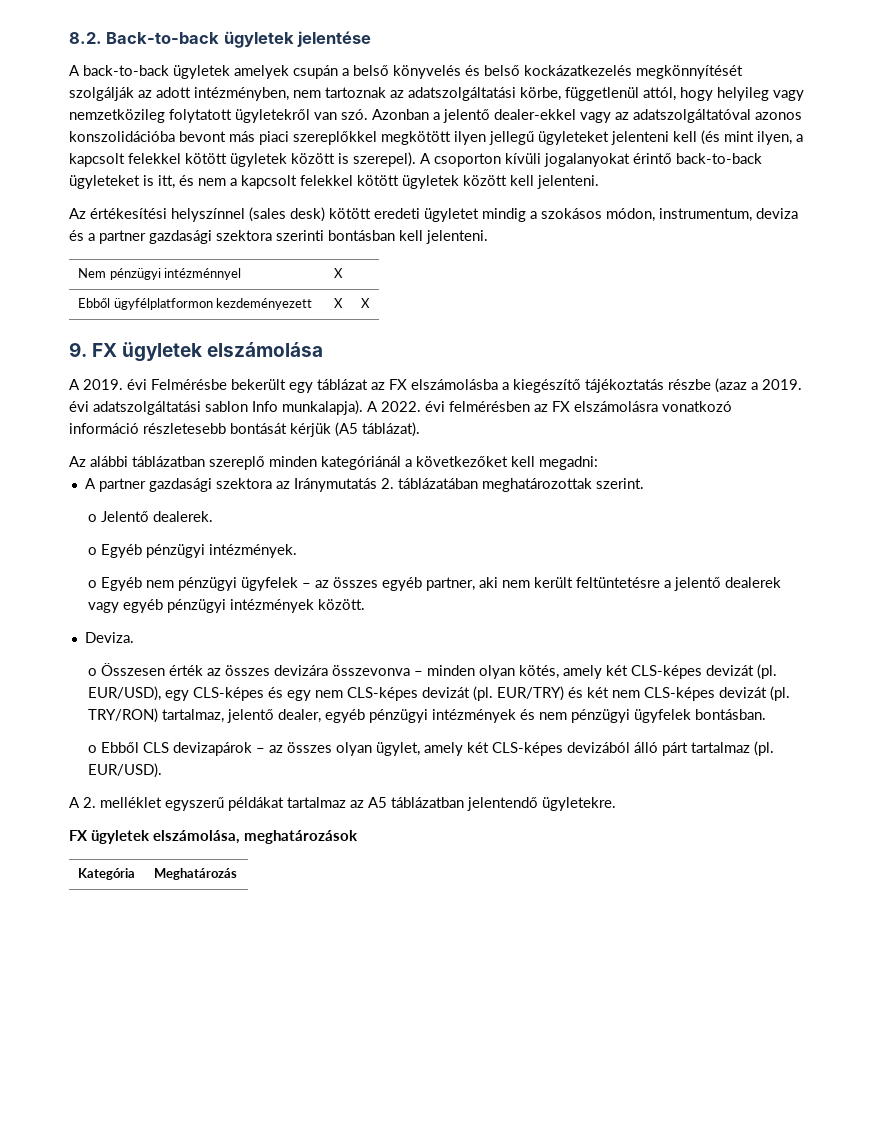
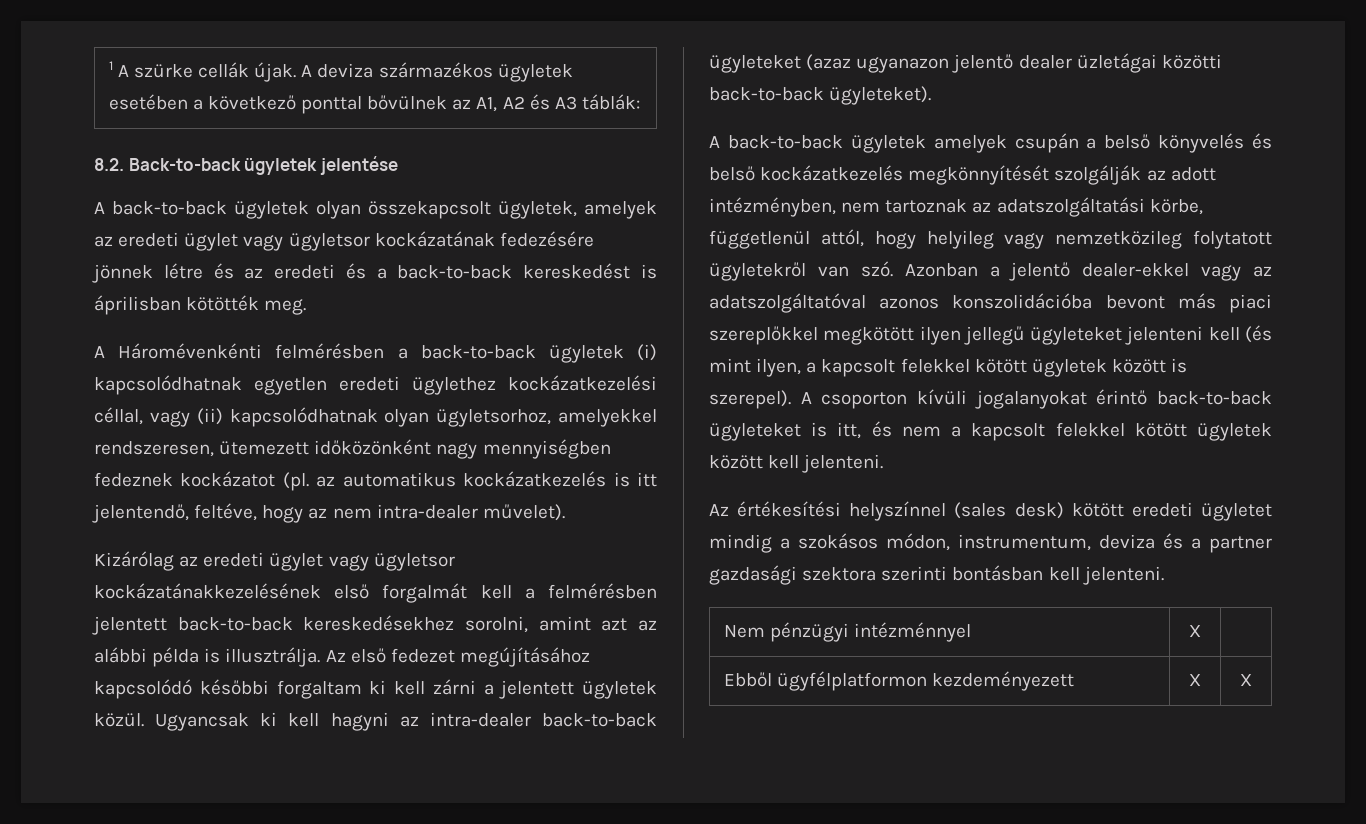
+ 1 A szürke cellák újak. A deviza származékos ügyletek esetében a következő ponttal bővülnek az A1, A2 és A3 táblák:
  8.2. Back-to-back ügyletek jelentése
+ A back-to-back ügyletek olyan összekapcsolt ügyletek, amelyek az eredeti ügylet vagy ügyletsor kockázatának fedezésére jönnek létre és az eredeti és a back-to-back kereskedést is áprilisban kötötték meg.
+ A Háromévenkénti felmérésben a back-to-back ügyletek (i) kapcsolódhatnak egyetlen eredeti ügylethez kockázatkezelési céllal, vagy (ii) kapcsolódhatnak olyan ügyletsorhoz, amelyekkel rendszeresen, ütemezett időközönként nagy mennyiségben fedeznek kockázatot (pl. az automatikus kockázatkezelés is itt jelentendő, feltéve, hogy az nem intra-dealer művelet).
+ Kizárólag az eredeti ügylet vagy ügyletsor kockázatánakkezelésének első forgalmát kell a felmérésben jelentett back-to-back kereskedésekhez sorolni, amint azt az alábbi példa is illusztrálja. Az első fedezet megújításához kapcsolódó későbbi forgaltam ki kell zárni a jelentett ügyletek közül. Ugyancsak ki kell hagyni az intra-dealer back-to-back ügyleteket (azaz ugyanazon jelentő dealer üzletágai közötti back-to-back ügyleteket).
- 9. FX ügyletek elszámolása
- A 2019. évi Felmérésbe bekerült egy táblázat az FX elszámolásba a kiegészítő tájékoztatás részbe (azaz a 2019. évi adatszolgáltatási sablon Info munkalapja). A 2022. évi felmérésben az FX elszámolásra vonatkozó információ részletesebb bontását kérjük (A5 táblázat).
- Az alábbi táblázatban szereplő minden kategóriánál a következőket kell megadni:
- A partner gazdasági szektora az Iránymutatás 2. táblázatában meghatározottak szerint.
- o Jelentő dealerek.
- o Egyéb pénzügyi intézmények.
- o Egyéb nem pénzügyi ügyfelek – az összes egyéb partner, aki nem került feltüntetésre a jelentő dealerek vagy egyéb pénzügyi intézmények között.
- Deviza.
- o Összesen érték az összes devizára összevonva – minden olyan kötés, amely két CLS-képes devizát (pl. EUR/USD), egy CLS-képes és egy nem CLS-képes devizát (pl. EUR/TRY) és két nem CLS-képes devizát (pl. TRY/RON) tartalmaz, jelentő dealer, egyéb pénzügyi intézmények és nem pénzügyi ügyfelek bontásban.
- o Ebből CLS devizapárok – az összes olyan ügylet, amely két CLS-képes devizából álló párt tartalmaz (pl. EUR/USD).
- A 2. melléklet egyszerű példákat tartalmaz az A5 táblázatban jelentendő ügyletekre.
- FX ügyletek elszámolása, meghatározások
- Kategória | Meghatározás

